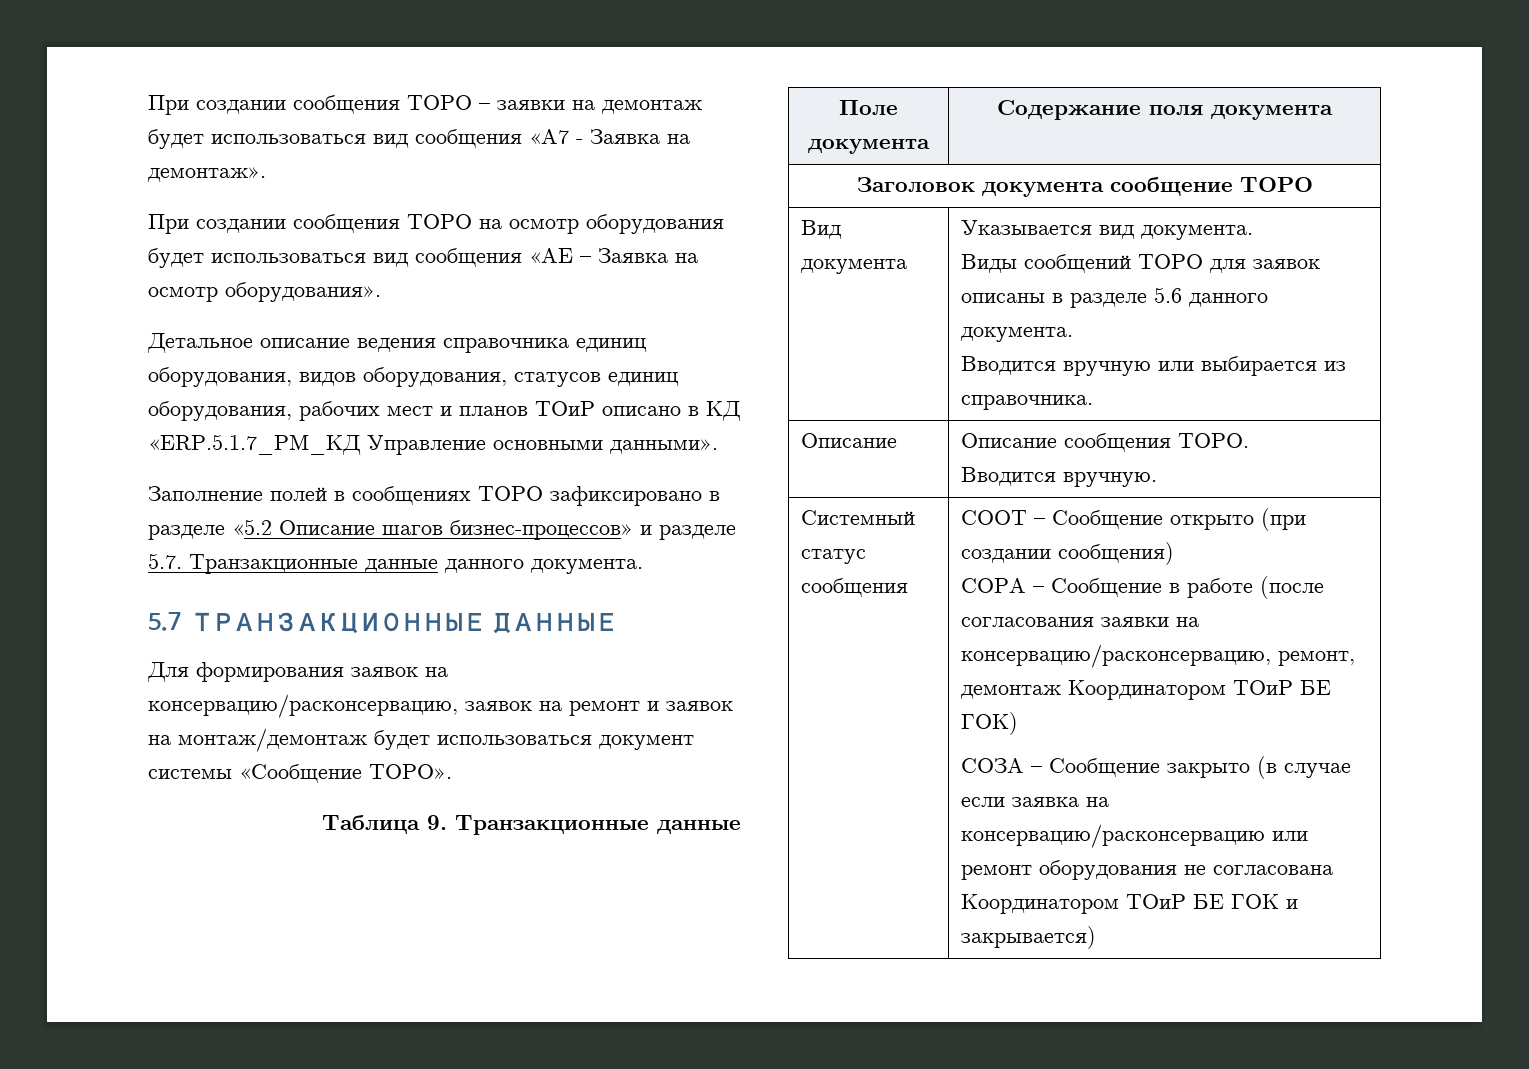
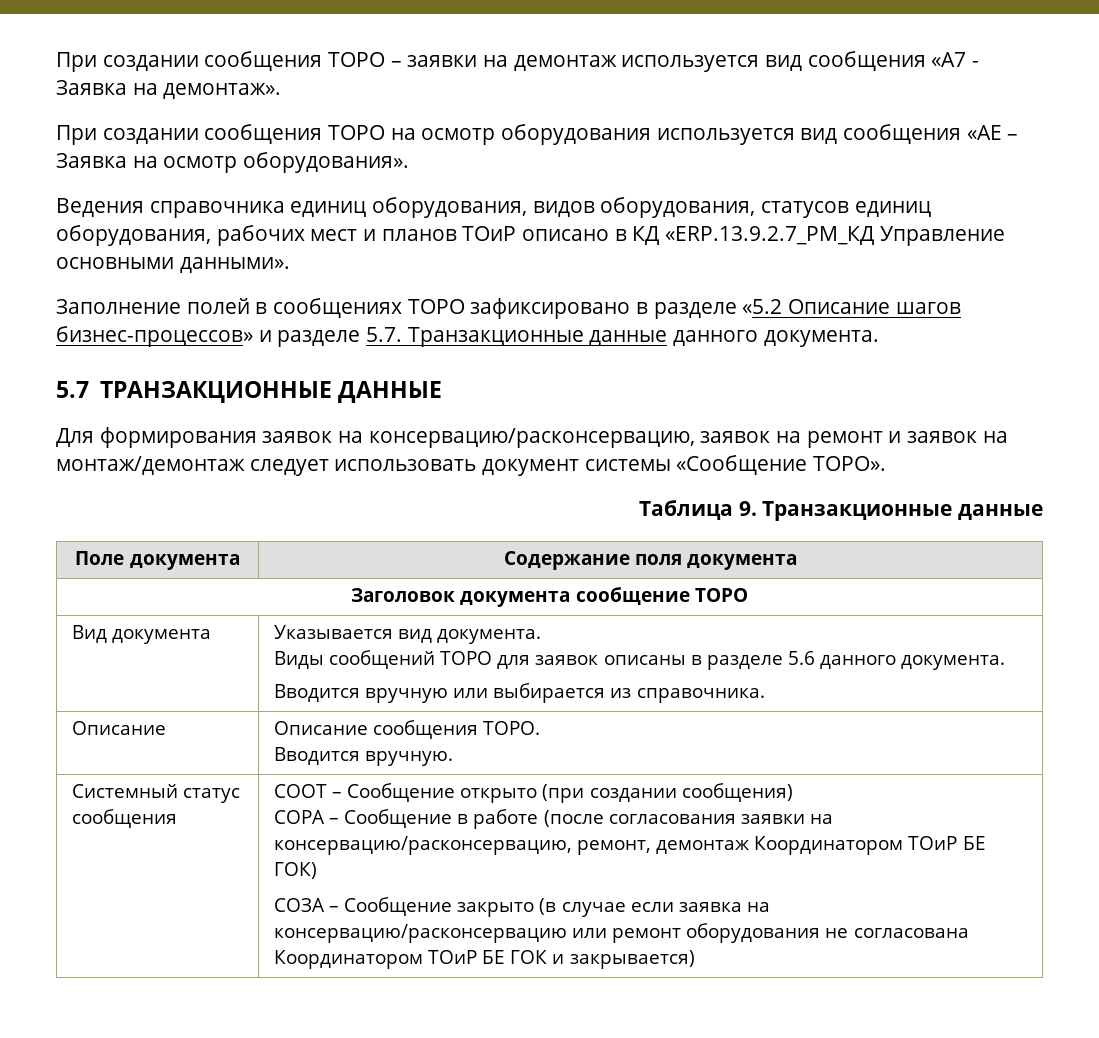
- При создании сообщения ТОРО – заявки на демонтаж будет использоваться вид сообщения «A7 - Заявка на демонтаж».
+ При создании сообщения ТОРО – заявки на демонтаж используется вид сообщения «A7 - Заявка на демонтаж».
- При создании сообщения ТОРО на осмотр оборудования будет использоваться вид сообщения «AE – Заявка на осмотр оборудования».
+ При создании сообщения ТОРО на осмотр оборудования используется вид сообщения «AE – Заявка на осмотр оборудования».
- Детальное описание ведения справочника единиц оборудования, видов оборудования, статусов единиц оборудования, рабочих мест и планов ТОиР описано в КД «ERP.5.1.7_PM_КД Управление основными данными».
+ Ведения справочника единиц оборудования, видов оборудования, статусов единиц оборудования, рабочих мест и планов ТОиР описано в КД «ERP.13.9.2.7_PM_КД Управление основными данными».
- Для формирования заявок на консервацию/расконсервацию, заявок на ремонт и заявок на монтаж/демонтаж будет использоваться документ системы «Сообщение ТОРО».
+ Для формирования заявок на консервацию/расконсервацию, заявок на ремонт и заявок на монтаж/демонтаж следует использовать документ системы «Сообщение ТОРО».

